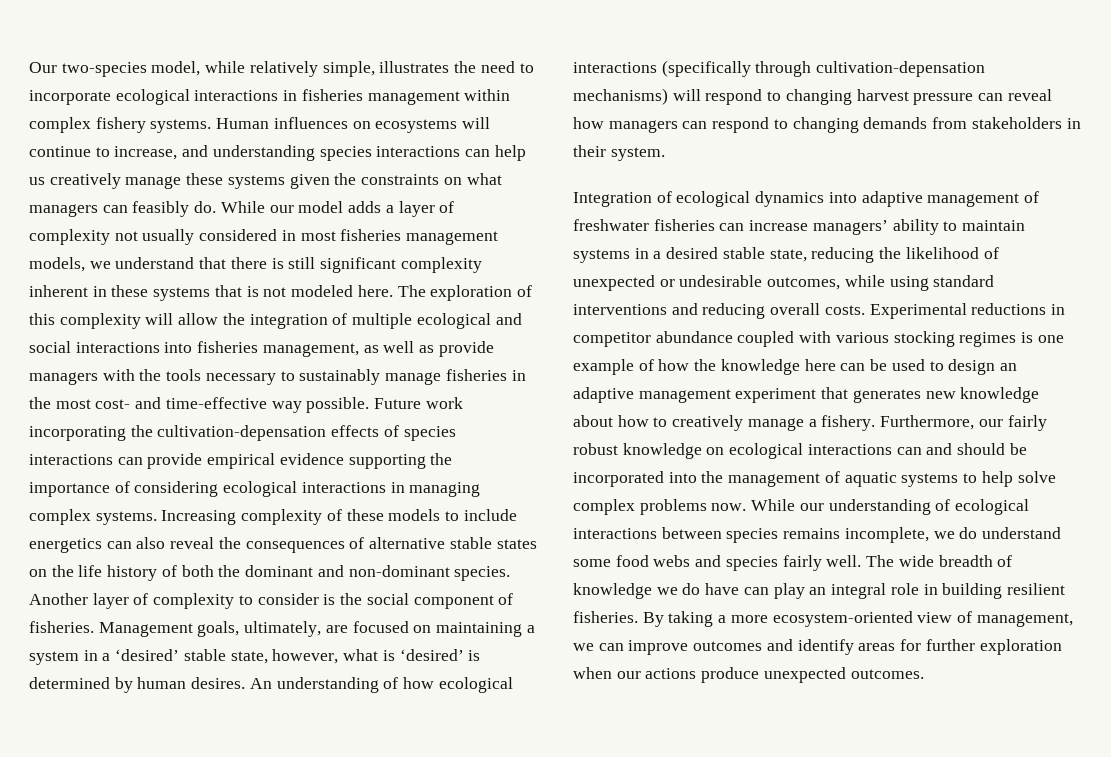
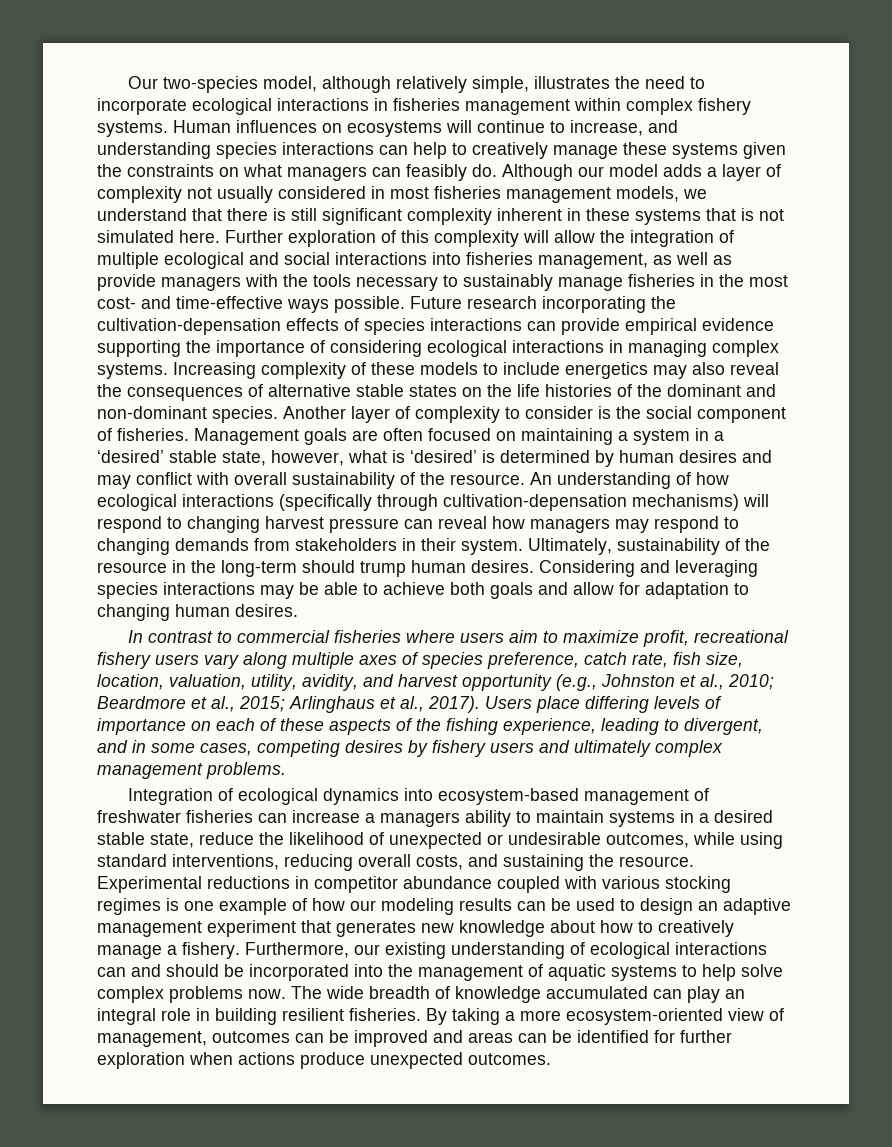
- Our two-species model, while relatively simple, illustrates the need to incorporate ecological interactions in fisheries management within complex fishery systems.
+ Our two-species model, although relatively simple, illustrates the need to incorporate ecological interactions in fisheries management within complex fishery systems.
- Human influences on ecosystems will continue to increase, and understanding species interactions can help us creatively manage these systems given the constraints on what managers can feasibly do.
+ Human influences on ecosystems will continue to increase, and understanding species interactions can help to creatively manage these systems given the constraints on what managers can feasibly do.
- While our model adds a layer of complexity not usually considered in most fisheries management models, we understand that there is still significant complexity inherent in these systems that is not modeled here. The exploration of this complexity will allow the integration of multiple ecological and social interactions into fisheries management, as well as provide managers with the tools necessary to sustainably manage fisheries in the most cost- and time-effective way possible.
+ Although our model adds a layer of complexity not usually considered in most fisheries management models, we understand that there is still significant complexity inherent in these systems that is not simulated here. Further exploration of this complexity will allow the integration of multiple ecological and social interactions into fisheries management, as well as provide managers with the tools necessary to sustainably manage fisheries in the most cost- and time-effective ways possible.
- Future work incorporating the cultivation-depensation effects of species interactions can provide empirical evidence supporting the importance of considering ecological interactions in managing complex systems.
+ Future research incorporating the cultivation-depensation effects of species interactions can provide empirical evidence supporting the importance of considering ecological interactions in managing complex systems.
- Increasing complexity of these models to include energetics can also reveal the consequences of alternative stable states on the life history of both the dominant and non-dominant species.
+ Increasing complexity of these models to include energetics may also reveal the consequences of alternative stable states on the life histories of the dominant and non-dominant species.
- Management goals, ultimately, are focused on maintaining a system in a ‘desired’ stable state, however, what is ‘desired’ is determined by human desires.
+ Management goals are often focused on maintaining a system in a ‘desired’ stable state, however, what is ‘desired’ is determined by human desires and may conflict with overall sustainability of the resource.
- An understanding of how ecological interactions (specifically through cultivation-depensation mechanisms) will respond to changing harvest pressure can reveal how managers can respond to changing demands from stakeholders in their system.
+ An understanding of how ecological interactions (specifically through cultivation-depensation mechanisms) will respond to changing harvest pressure can reveal how managers may respond to changing demands from stakeholders in their system. Ultimately, sustainability of the resource in the long-term should trump human desires. Considering and leveraging species interactions may be able to achieve both goals and allow for adaptation to changing human desires.
+ In contrast to commercial fisheries where users aim to maximize profit, recreational fishery users vary along multiple axes of species preference, catch rate, fish size, location, valuation, utility, avidity, and harvest opportunity (e.g., Johnston et al., 2010; Beardmore et al., 2015; Arlinghaus et al., 2017). Users place differing levels of importance on each of these aspects of the fishing experience, leading to divergent, and in some cases, competing desires by fishery users and ultimately complex management problems.
- Integration of ecological dynamics into adaptive management of freshwater fisheries can increase managers’ ability to maintain systems in a desired stable state, reducing the likelihood of unexpected or undesirable outcomes, while using standard interventions and reducing overall costs.
+ Integration of ecological dynamics into ecosystem-based management of freshwater fisheries can increase a managers ability to maintain systems in a desired stable state, reduce the likelihood of unexpected or undesirable outcomes, while using standard interventions, reducing overall costs, and sustaining the resource.
- Experimental reductions in competitor abundance coupled with various stocking regimes is one example of how the knowledge here can be used to design an adaptive management experiment that generates new knowledge about how to creatively manage a fishery.
+ Experimental reductions in competitor abundance coupled with various stocking regimes is one example of how our modeling results can be used to design an adaptive management experiment that generates new knowledge about how to creatively manage a fishery.
- Furthermore, our fairly robust knowledge on ecological interactions can and should be incorporated into the management of aquatic systems to help solve complex problems now.
+ Furthermore, our existing understanding of ecological interactions can and should be incorporated into the management of aquatic systems to help solve complex problems now.
- While our understanding of ecological interactions between species remains incomplete, we do understand some food webs and species fairly well.
- The wide breadth of knowledge we do have can play an integral role in building resilient fisheries.
+ The wide breadth of knowledge accumulated can play an integral role in building resilient fisheries.
- By taking a more ecosystem-oriented view of management, we can improve outcomes and identify areas for further exploration when our actions produce unexpected outcomes.
+ By taking a more ecosystem-oriented view of management, outcomes can be improved and areas can be identified for further exploration when actions produce unexpected outcomes.

